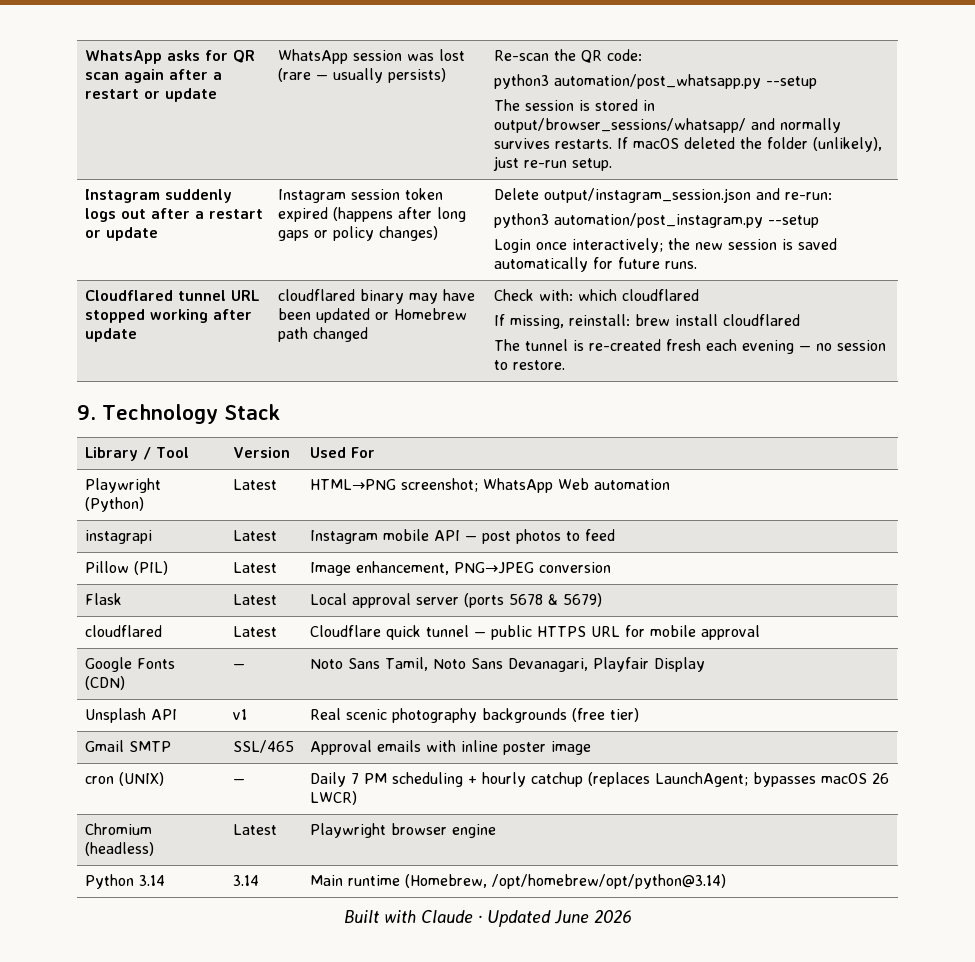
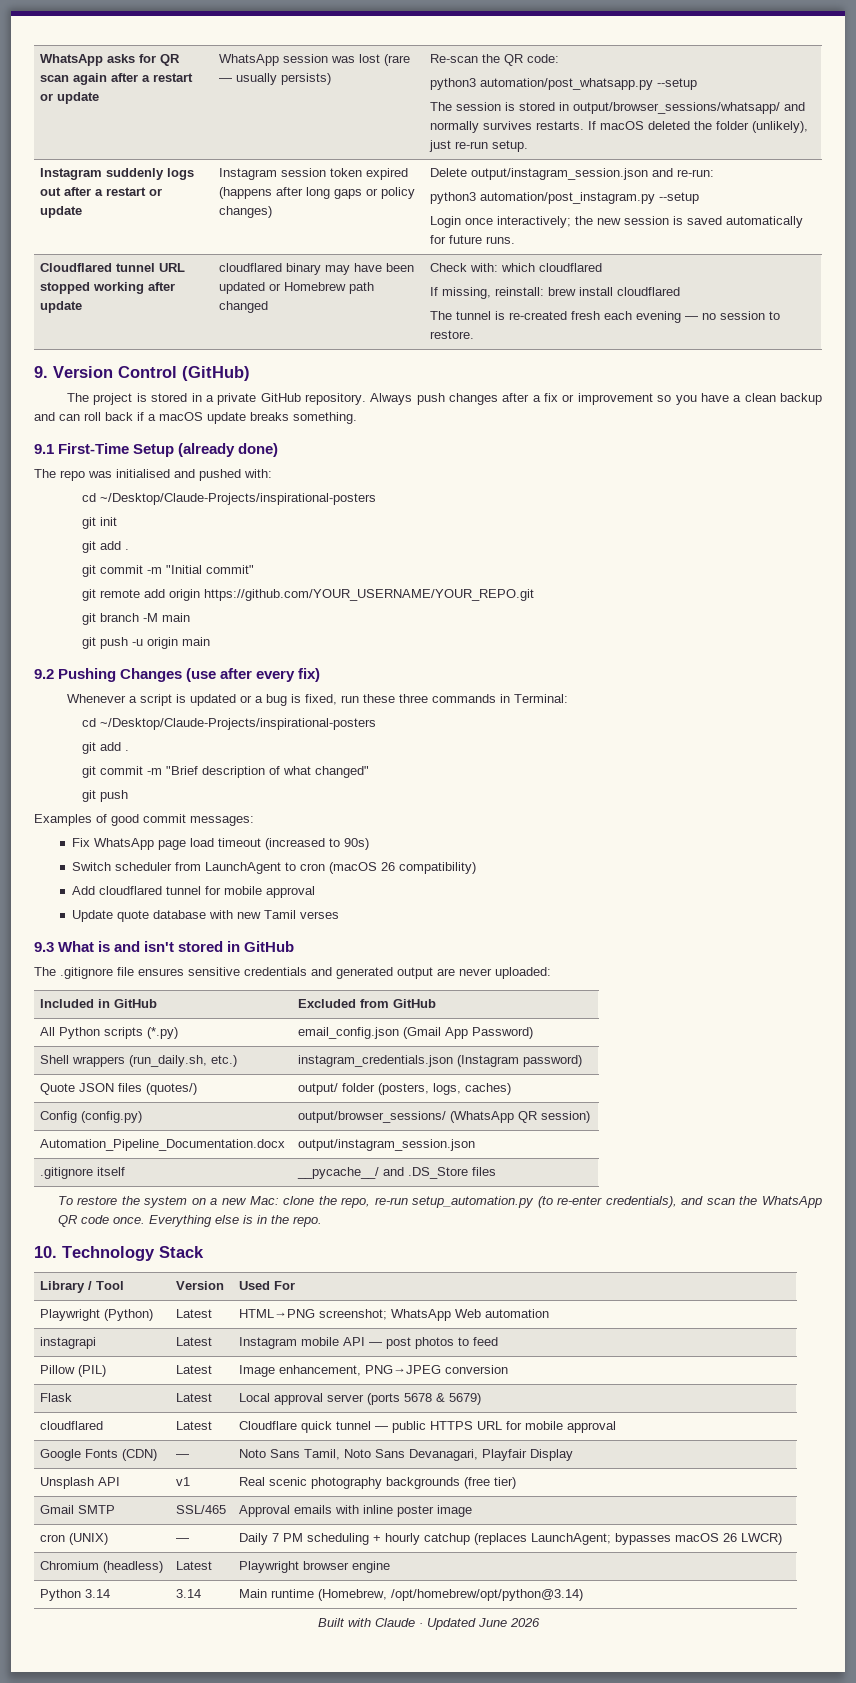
- 9. Technology Stack
+ 9. Version Control (GitHub)
+ The project is stored in a private GitHub repository. Always push changes after a fix or improvement so you have a clean backup and can roll back if a macOS update breaks something.
+ 9.1 First-Time Setup (already done)
+ The repo was initialised and pushed with:
+ cd ~/Desktop/Claude-Projects/inspirational-posters
+ git init
+ git add .
+ git commit -m "Initial commit"
+ git remote add origin https://github.com/YOUR_USERNAME/YOUR_REPO.git
+ git branch -M main
+ git push -u origin main
+ 9.2 Pushing Changes (use after every fix)
+ Whenever a script is updated or a bug is fixed, run these three commands in Terminal:
+ cd ~/Desktop/Claude-Projects/inspirational-posters
+ git add .
+ git commit -m "Brief description of what changed"
+ git push
+ Examples of good commit messages:
+ Fix WhatsApp page load timeout (increased to 90s)
+ Switch scheduler from LaunchAgent to cron (macOS 26 compatibility)
+ Add cloudflared tunnel for mobile approval
+ Update quote database with new Tamil verses
+ 9.3 What is and isn't stored in GitHub
+ The .gitignore file ensures sensitive credentials and generated output are never uploaded:
+ Included in GitHub | Excluded from GitHub
+ All Python scripts (*.py) | email_config.json (Gmail App Password)
+ Shell wrappers (run_daily.sh, etc.) | instagram_credentials.json (Instagram password)
+ Quote JSON files (quotes/) | output/ folder (posters, logs, caches)
+ Config (config.py) | output/browser_sessions/ (WhatsApp QR session)
+ Automation_Pipeline_Documentation.docx | output/instagram_session.json
+ .gitignore itself | __pycache__/ and .DS_Store files
+ To restore the system on a new Mac: clone the repo, re-run setup_automation.py (to re-enter credentials), and scan the WhatsApp QR code once. Everything else is in the repo.
+ 10. Technology Stack

